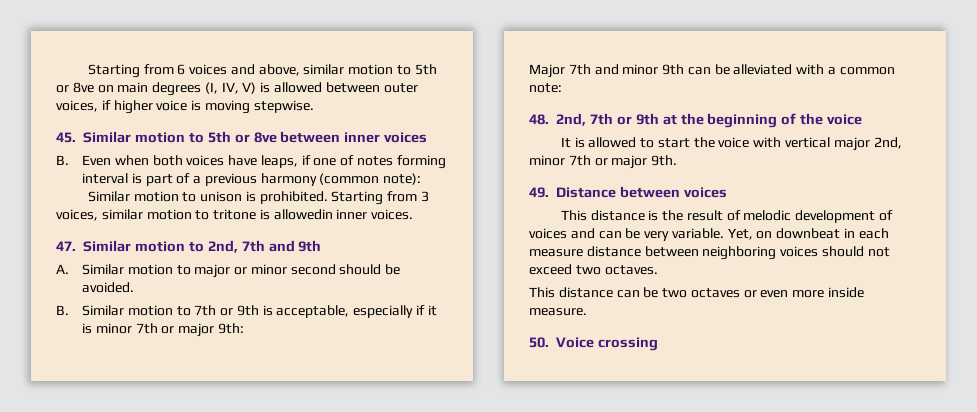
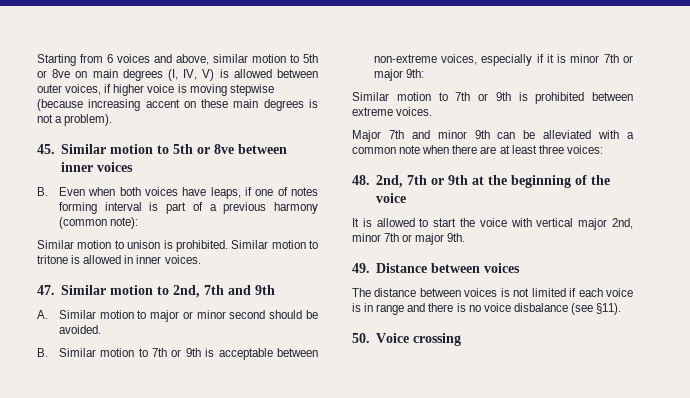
- Starting from 6 voices and above, similar motion to 5th or 8ve on main degrees (I, IV, V) is allowed between outer voices, if higher voice is moving stepwise.
+ Starting from 6 voices and above, similar motion to 5th or 8ve on main degrees (I, IV, V) is allowed between outer voices, if higher voice is moving stepwise (because increasing accent on these main degrees is not a problem).
- Starting from 3 voices, similar motion to tritone is allowedin inner voices.
+ Similar motion to tritone is allowed in inner voices.
- B. Similar motion to 7th or 9th is acceptable, especially if it is minor 7th or major 9th:
+ B. Similar motion to 7th or 9th is acceptable between non-extreme voices, especially if it is minor 7th or major 9th:
+ Similar motion to 7th or 9th is prohibited between extreme voices.
- Major 7th and minor 9th can be alleviated with a common note:
+ Major 7th and minor 9th can be alleviated with a common note when there are at least three voices:
- This distance is the result of melodic development of voices and can be very variable. Yet, on downbeat in each measure distance between neighboring voices should not exceed two octaves.
- This distance can be two octaves or even more inside measure.
+ The distance between voices is not limited if each voice is in range and there is no voice disbalance (see §11).

